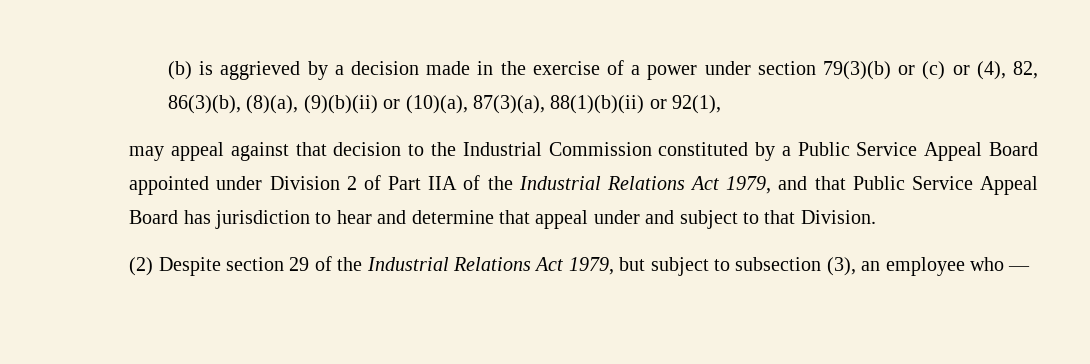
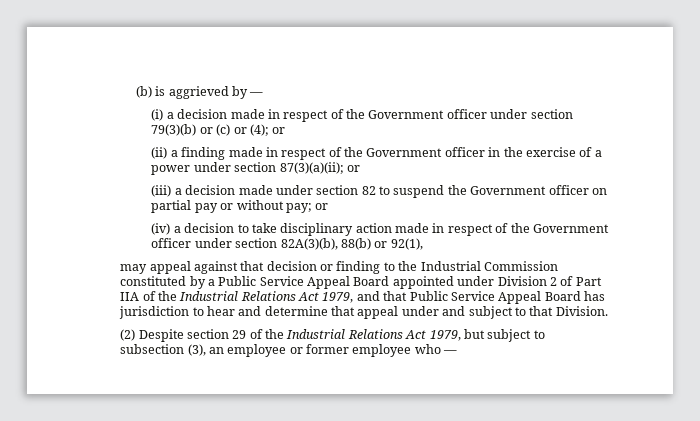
- (b) is aggrieved by a decision made in the exercise of a power under section 79(3)(b) or (c) or (4), 82, 86(3)(b), (8)(a), (9)(b)(ii) or (10)(a), 87(3)(a), 88(1)(b)(ii) or 92(1),
+ (b) is aggrieved by —
+ (i) a decision made in respect of the Government officer under section 79(3)(b) or (c) or (4); or
+ (ii) a finding made in respect of the Government officer in the exercise of a power under section 87(3)(a)(ii); or
+ (iii) a decision made under section 82 to suspend the Government officer on partial pay or without pay; or
+ (iv) a decision to take disciplinary action made in respect of the Government officer under section 82A(3)(b), 88(b) or 92(1),
- may appeal against that decision to the Industrial Commission constituted by a Public Service Appeal Board appointed under Division 2 of Part IIA of the Industrial Relations Act 1979, and that Public Service Appeal Board has jurisdiction to hear and determine that appeal under and subject to that Division.
+ may appeal against that decision or finding to the Industrial Commission constituted by a Public Service Appeal Board appointed under Division 2 of Part IIA of the Industrial Relations Act 1979, and that Public Service Appeal Board has jurisdiction to hear and determine that appeal under and subject to that Division.
- (2) Despite section 29 of the Industrial Relations Act 1979, but subject to subsection (3), an employee who —
+ (2) Despite section 29 of the Industrial Relations Act 1979, but subject to subsection (3), an employee or former employee who —

